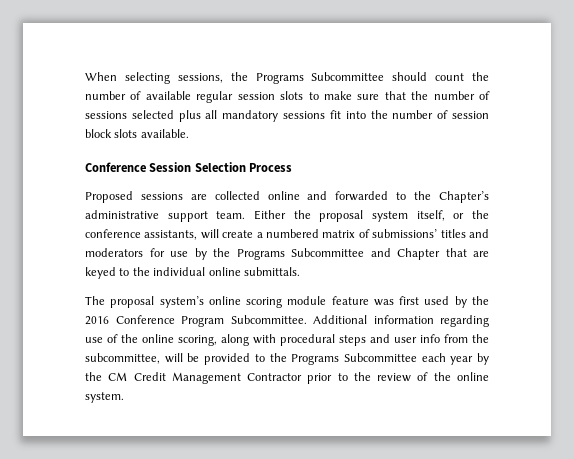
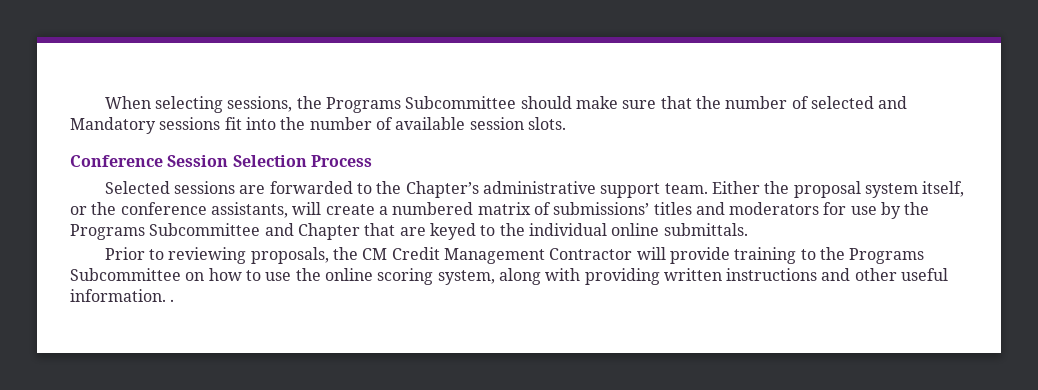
- When selecting sessions, the Programs Subcommittee should count the number of available regular session slots to make sure that the number of sessions selected plus all mandatory sessions fit into the number of session block slots available.
+ When selecting sessions, the Programs Subcommittee should make sure that the number of selected and Mandatory sessions fit into the number of available session slots.
- Proposed sessions are collected online and forwarded to the Chapter’s administrative support team.
+ Selected sessions are forwarded to the Chapter’s administrative support team.
- The proposal system’s online scoring module feature was first used by the 2016 Conference Program Subcommittee. Additional information regarding use of the online scoring, along with procedural steps and user info from the subcommittee, will be provided to the Programs Subcommittee each year by the CM Credit Management Contractor prior to the review of the online system.
+ Prior to reviewing proposals, the CM Credit Management Contractor will provide training to the Programs Subcommittee on how to use the online scoring system, along with providing written instructions and other useful information. .

